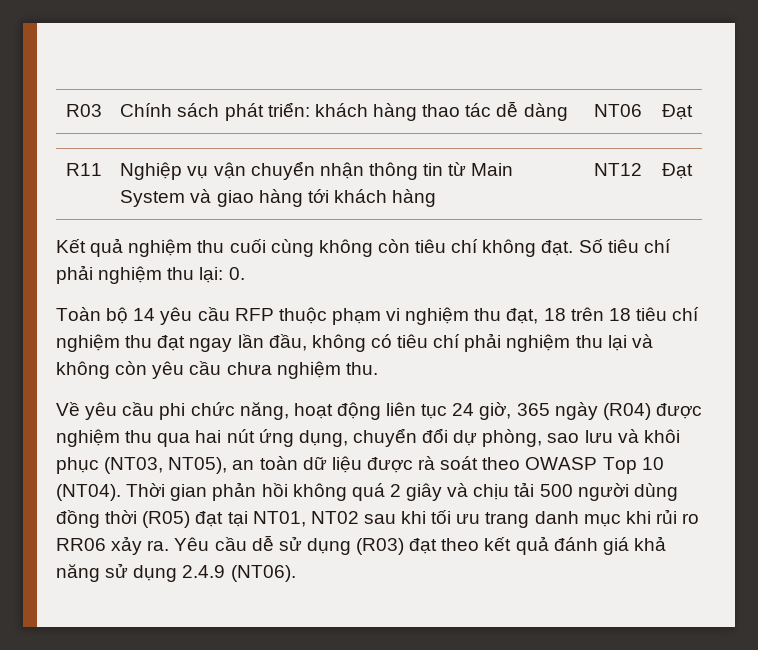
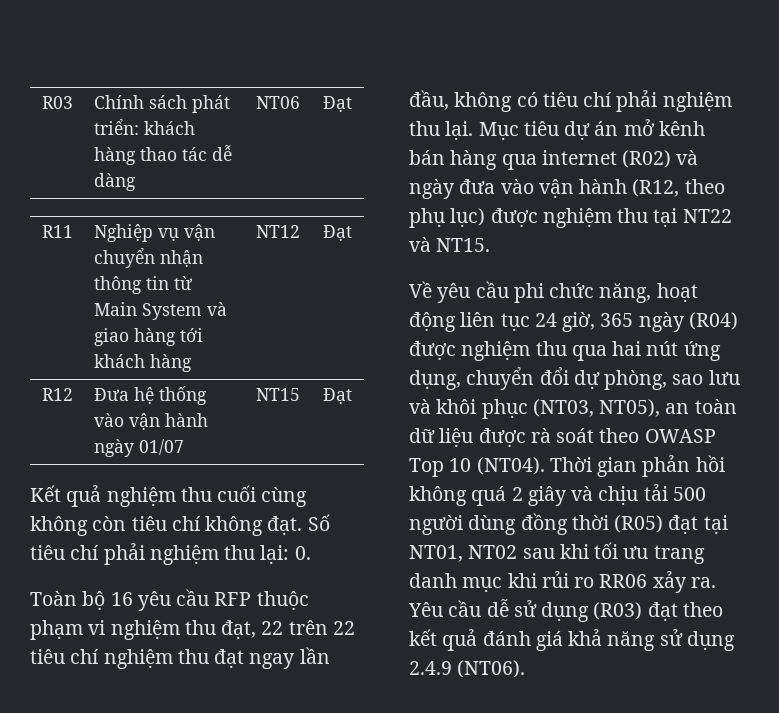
+ R12 | Đưa hệ thống vào vận hành ngày 01/07 | NT15 | Đạt
- Toàn bộ 14 yêu cầu RFP thuộc phạm vi nghiệm thu đạt, 18 trên 18 tiêu chí nghiệm thu đạt ngay lần đầu, không có tiêu chí phải nghiệm thu lại và không còn yêu cầu chưa nghiệm thu.
+ Toàn bộ 16 yêu cầu RFP thuộc phạm vi nghiệm thu đạt, 22 trên 22 tiêu chí nghiệm thu đạt ngay lần đầu, không có tiêu chí phải nghiệm thu lại. Mục tiêu dự án mở kênh bán hàng qua internet (R02) và ngày đưa vào vận hành (R12, theo phụ lục) được nghiệm thu tại NT22 và NT15.

